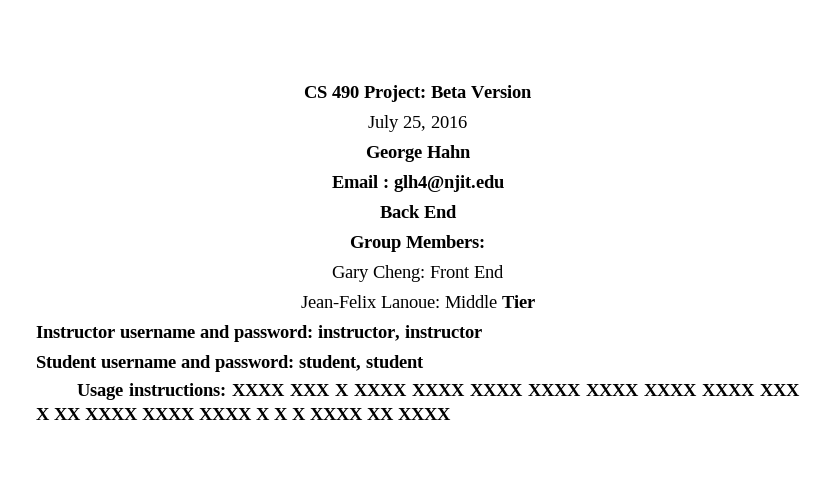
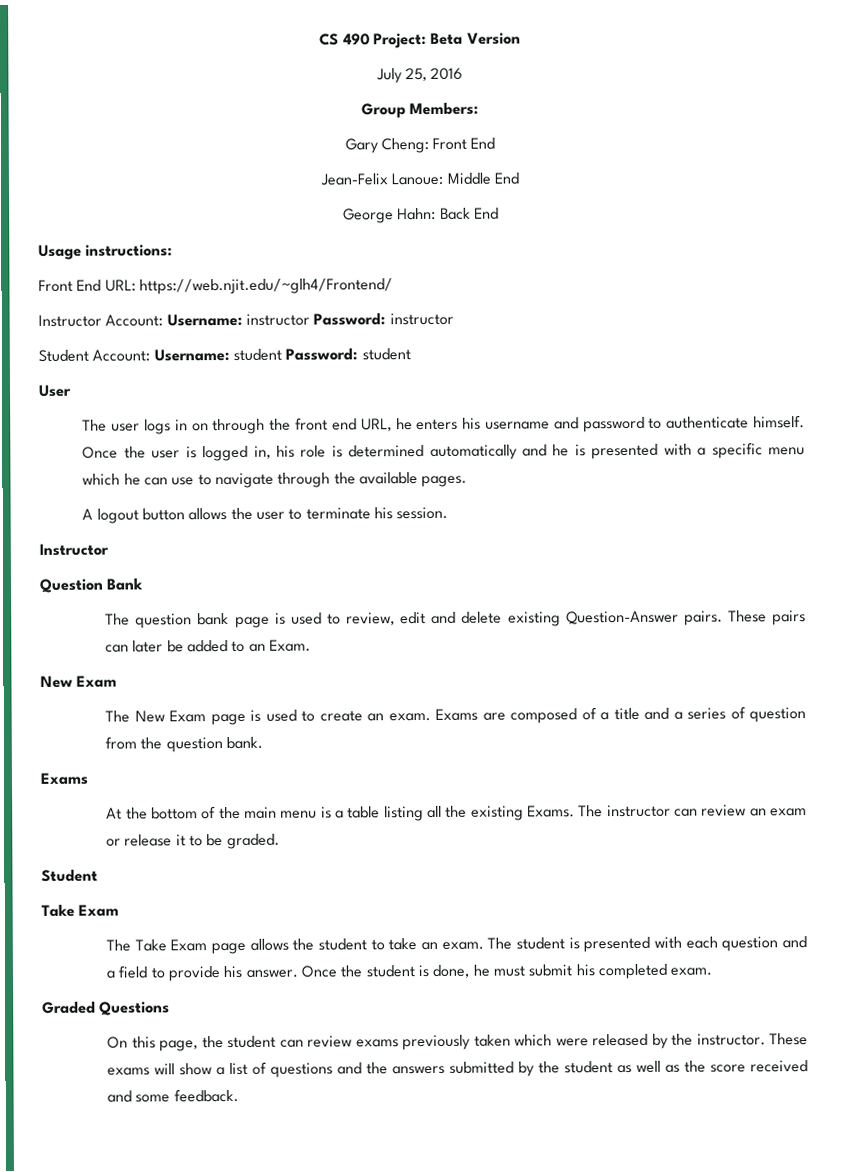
- George Hahn
- Email : glh4@njit.edu
- Back End
- Jean-Felix Lanoue: Middle Tier
- Instructor username and password: instructor, instructor
- Student username and password: student, student
- Usage instructions: XXXX XXX X XXXX XXXX XXXX XXXX XXXX XXXX XXXX XXX X XX XXXX XXXX XXXX X X X XXXX XX XXXX
+ Jean-Felix Lanoue: Middle End
+ George Hahn: Back End
+ Usage instructions:
+ Front End URL: https://web.njit.edu/~glh4/Frontend/
+ Instructor Account: Username: instructor Password: instructor
+ Student Account: Username: student Password: student
+ User
+ The user logs in on through the front end URL, he enters his username and password to authenticate himself. Once the user is logged in, his role is determined automatically and he is presented with a specific menu which he can use to navigate through the available pages.
+ A logout button allows the user to terminate his session.
+ Instructor
+ Question Bank
+ The question bank page is used to review, edit and delete existing Question-Answer pairs. These pairs can later be added to an Exam.
+ New Exam
+ The New Exam page is used to create an exam. Exams are composed of a title and a series of question from the question bank.
+ Exams
+ At the bottom of the main menu is a table listing all the existing Exams. The instructor can review an exam or release it to be graded.
+ Student
+ Take Exam
+ The Take Exam page allows the student to take an exam. The student is presented with each question and a field to provide his answer. Once the student is done, he must submit his completed exam.
+ Graded Questions
+ On this page, the student can review exams previously taken which were released by the instructor. These exams will show a list of questions and the answers submitted by the student as well as the score received and some feedback.

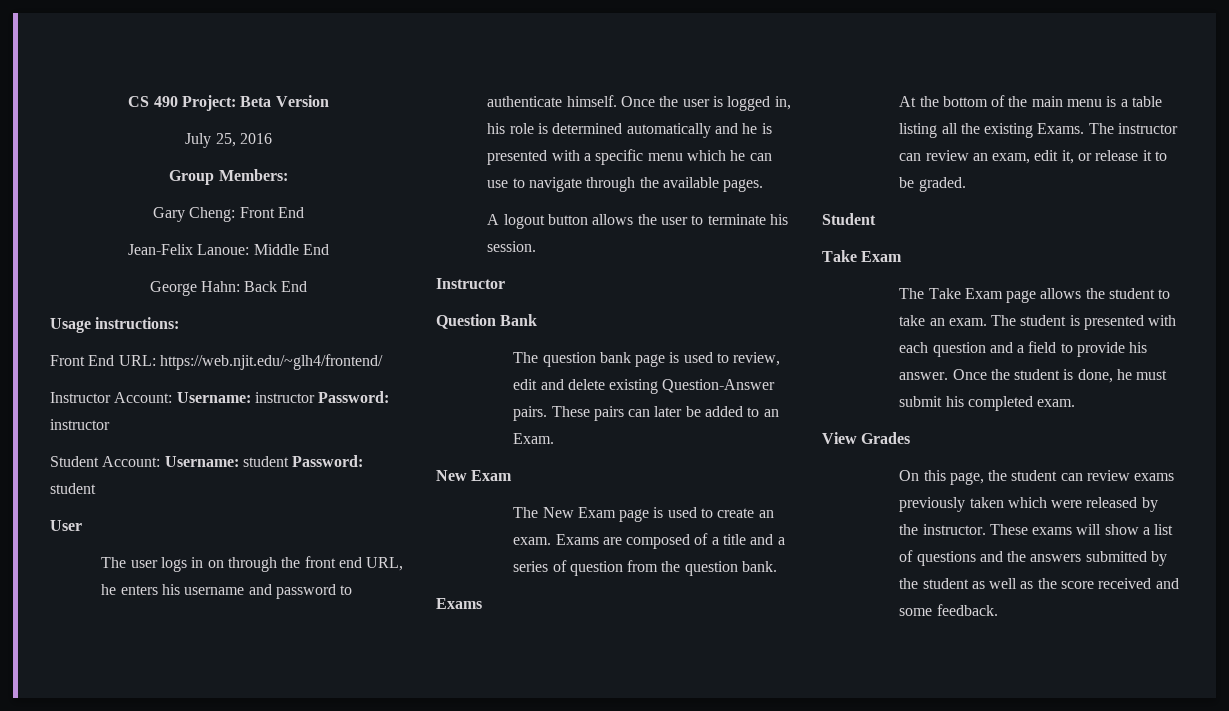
- Front End URL: https://web.njit.edu/~glh4/Frontend/
+ Front End URL: https://web.njit.edu/~glh4/frontend/
- The instructor can review an exam or release it to be graded.
+ The instructor can review an exam, edit it, or release it to be graded.
- Graded Questions
+ View Grades

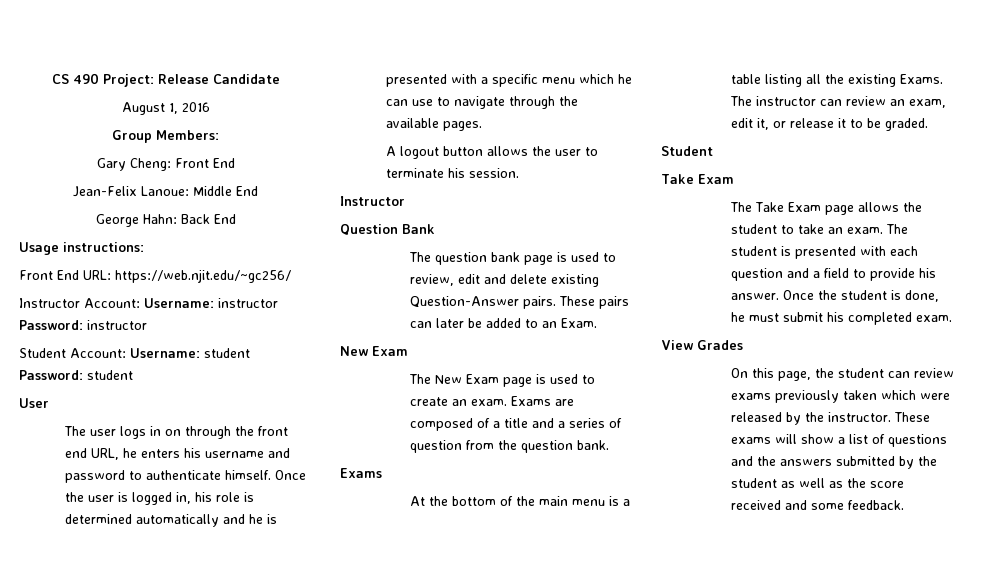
- CS 490 Project: Beta Version
- July 25, 2016
+ CS 490 Project: Release Candidate
+ August 1, 2016
- Front End URL: https://web.njit.edu/~glh4/frontend/
+ Front End URL: https://web.njit.edu/~gc256/

